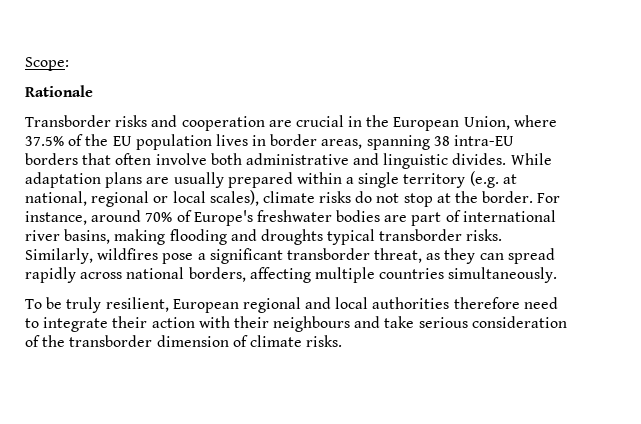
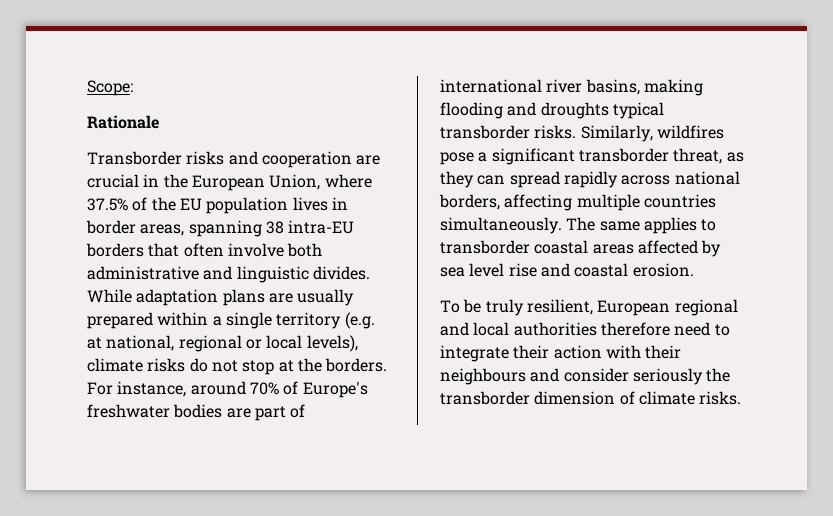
- While adaptation plans are usually prepared within a single territory (e.g. at national, regional or local scales), climate risks do not stop at the border.
+ While adaptation plans are usually prepared within a single territory (e.g. at national, regional or local levels), climate risks do not stop at the borders.
+ The same applies to transborder coastal areas affected by sea level rise and coastal erosion.
- To be truly resilient, European regional and local authorities therefore need to integrate their action with their neighbours and take serious consideration of the transborder dimension of climate risks.
+ To be truly resilient, European regional and local authorities therefore need to integrate their action with their neighbours and consider seriously the transborder dimension of climate risks.

